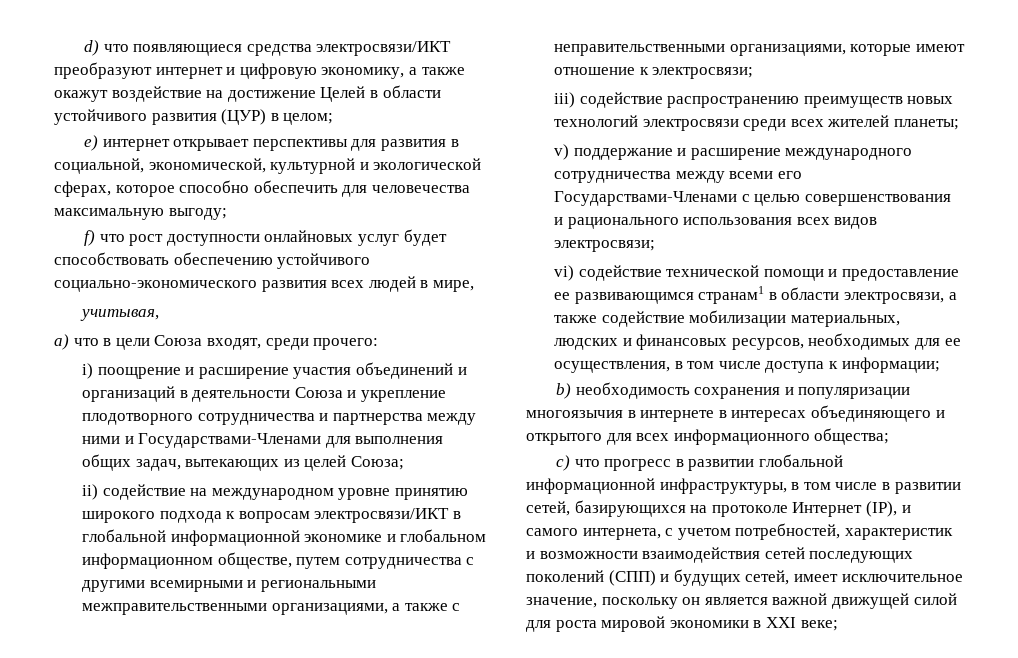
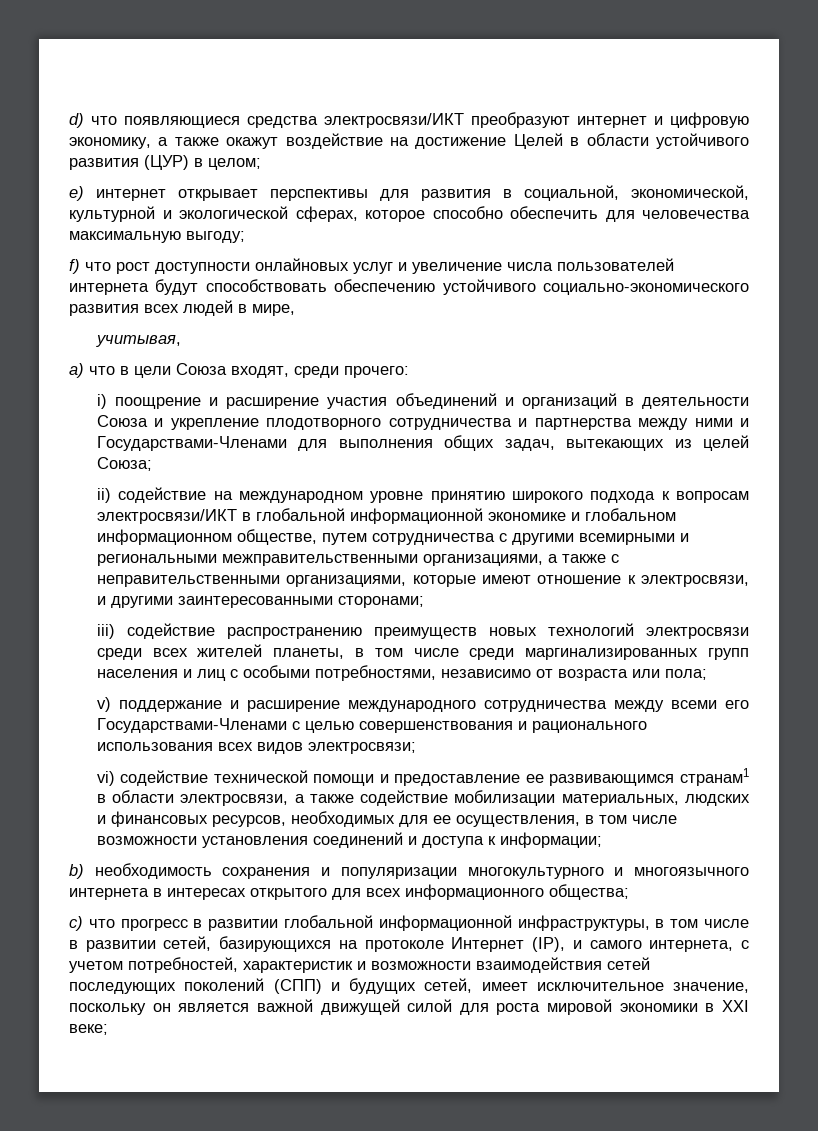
- f) что рост доступности онлайновых услуг будет способствовать обеспечению устойчивого социально-экономического развития всех людей в мире,
+ f) что рост доступности онлайновых услуг и увеличение числа пользователей интернета будут способствовать обеспечению устойчивого социально-экономического развития всех людей в мире,
- ii) содействие на международном уровне принятию широкого подхода к вопросам электросвязи/ИКТ в глобальной информационной экономике и глобальном информационном обществе, путем сотрудничества с другими всемирными и региональными межправительственными организациями, а также с неправительственными организациями, которые имеют отношение к электросвязи;
+ ii) содействие на международном уровне принятию широкого подхода к вопросам электросвязи/ИКТ в глобальной информационной экономике и глобальном информационном обществе, путем сотрудничества с другими всемирными и региональными межправительственными организациями, а также с неправительственными организациями, которые имеют отношение к электросвязи, и другими заинтересованными сторонами;
- iii) содействие распространению преимуществ новых технологий электросвязи среди всех жителей планеты;
+ iii) содействие распространению преимуществ новых технологий электросвязи среди всех жителей планеты, в том числе среди маргинализированных групп населения и лиц с особыми потребностями, независимо от возраста или пола;
- vi) содействие технической помощи и предоставление ее развивающимся странам1 в области электросвязи, а также содействие мобилизации материальных, людских и финансовых ресурсов, необходимых для ее осуществления, в том числе доступа к информации;
+ vi) содействие технической помощи и предоставление ее развивающимся странам1 в области электросвязи, а также содействие мобилизации материальных, людских и финансовых ресурсов, необходимых для ее осуществления, в том числе возможности установления соединений и доступа к информации;
- b) необходимость сохранения и популяризации многоязычия в интернете в интересах объединяющего и открытого для всех информационного общества;
+ b) необходимость сохранения и популяризации многокультурного и многоязычного интернета в интересах открытого для всех информационного общества;

